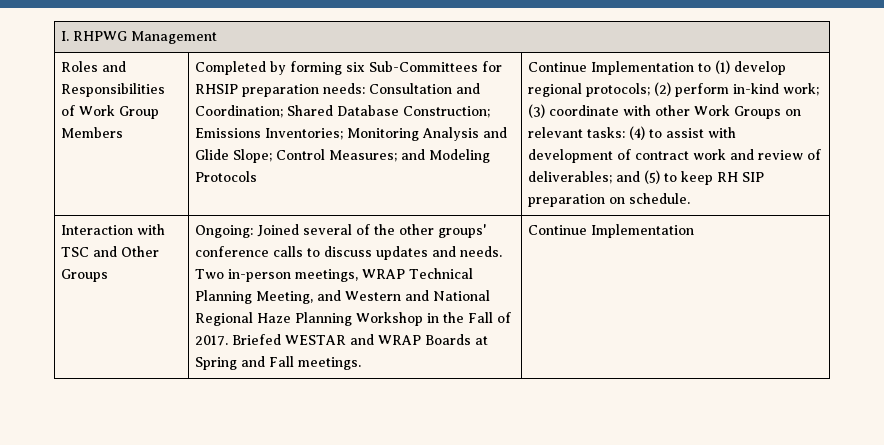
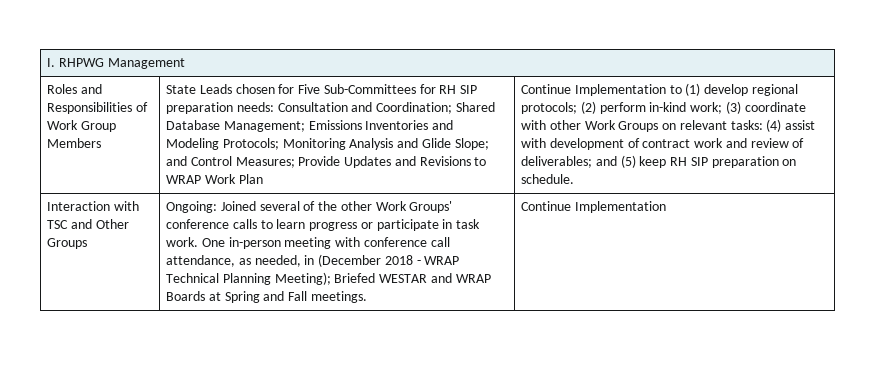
- Completed by forming six Sub-Committees for RHSIP preparation needs: Consultation and Coordination; Shared Database Construction; Emissions Inventories; Monitoring Analysis and Glide Slope; Control Measures; and Modeling Protocols
+ State Leads chosen for Five Sub-Committees for RH SIP preparation needs: Consultation and Coordination; Shared Database Management; Emissions Inventories and Modeling Protocols; Monitoring Analysis and Glide Slope; and Control Measures; Provide Updates and Revisions to WRAP Work Plan
- Continue Implementation to (1) develop regional protocols; (2) perform in-kind work; (3) coordinate with other Work Groups on relevant tasks: (4) to assist with development of contract work and review of deliverables; and (5) to keep RH SIP preparation on schedule.
+ Continue Implementation to (1) develop regional protocols; (2) perform in-kind work; (3) coordinate with other Work Groups on relevant tasks: (4) assist with development of contract work and review of deliverables; and (5) keep RH SIP preparation on schedule.
- Ongoing: Joined several of the other groups' conference calls to discuss updates and needs. Two in-person meetings, WRAP Technical Planning Meeting, and Western and National Regional Haze Planning Workshop in the Fall of 2017. Briefed WESTAR and WRAP Boards at Spring and Fall meetings.
+ Ongoing: Joined several of the other Work Groups' conference calls to learn progress or participate in task work. One in-person meeting with conference call attendance, as needed, in (December 2018 - WRAP Technical Planning Meeting); Briefed WESTAR and WRAP Boards at Spring and Fall meetings.

